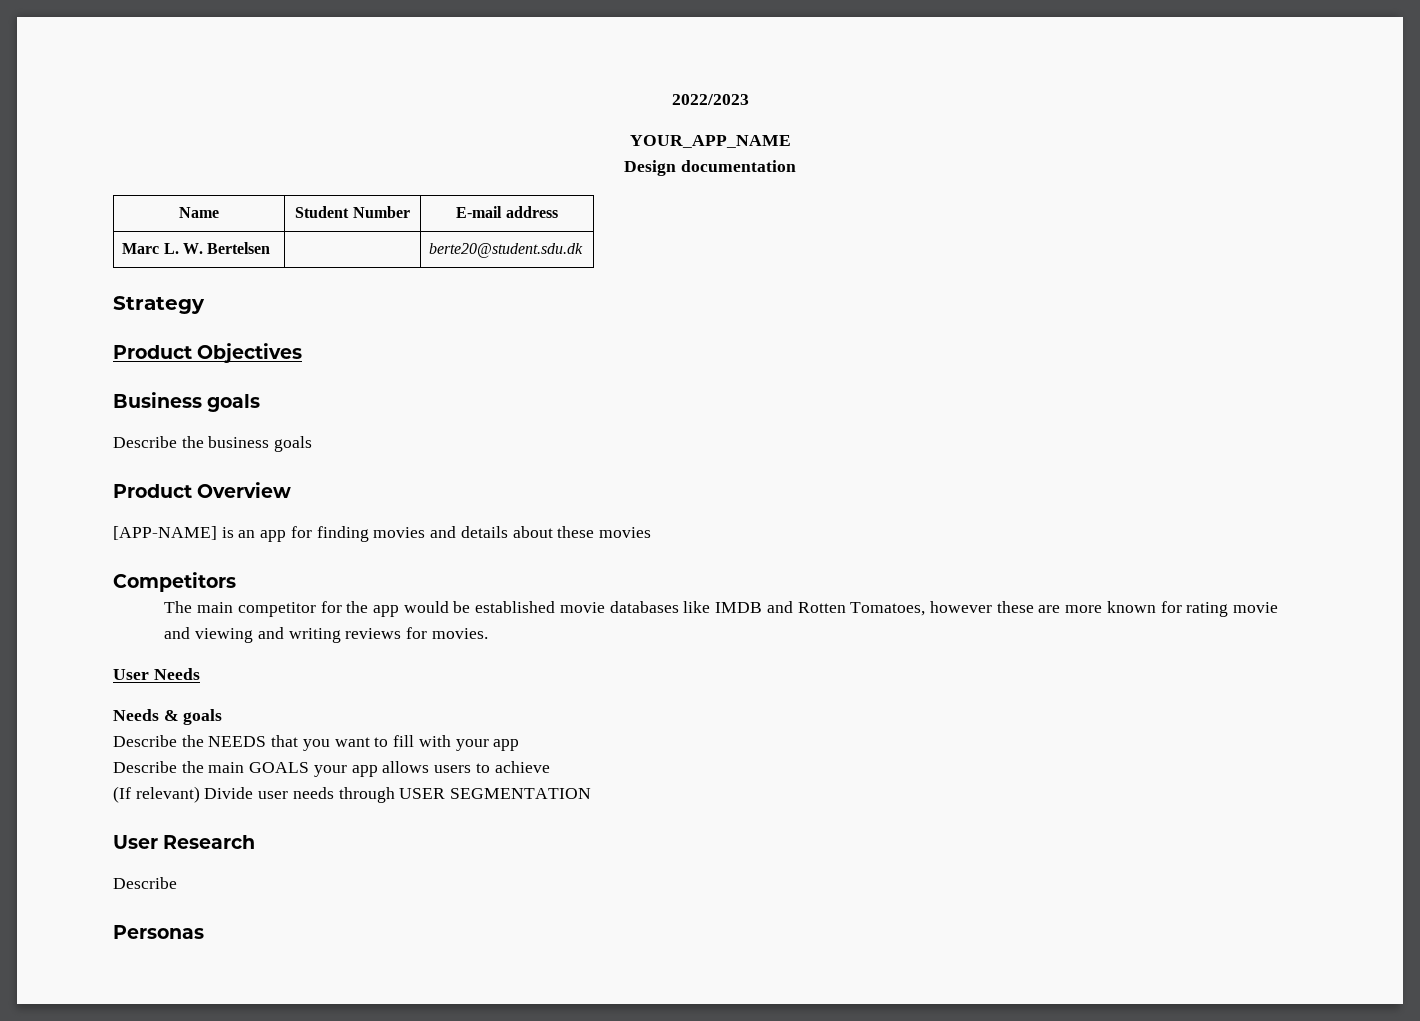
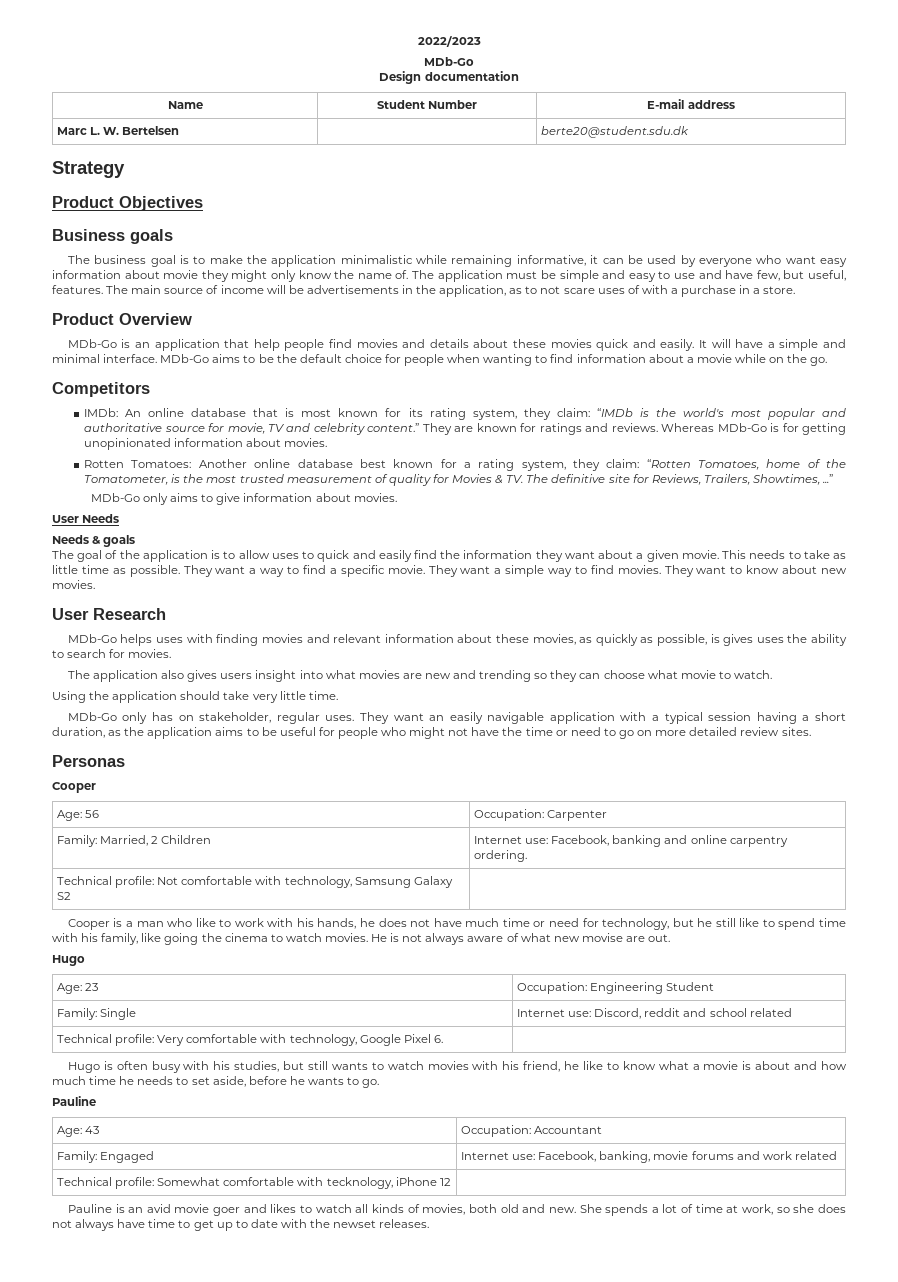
  2022/2023
- YOUR_APP_NAME
+ MDb-Go
- Describe the business goals
+ The business goal is to make the application minimalistic while remaining informative, it can be used by everyone who want easy information about movie they might only know the name of. The application must be simple and easy to use and have few, but useful, features. The main source of income will be advertisements in the application, as to not scare uses of with a purchase in a store.
- [APP-NAME] is an app for finding movies and details about these movies
+ MDb-Go is an application that help people find movies and details about these movies quick and easily. It will have a simple and minimal interface. MDb-Go aims to be the default choice for people when wanting to find information about a movie while on the go.
  Competitors
- The main competitor for the app would be established movie databases like IMDB and Rotten Tomatoes, however these are more known for rating movie and viewing and writing reviews for movies.
+ IMDb: An online database that is most known for its rating system, they claim: “IMDb is the world's most popular and authoritative source for movie, TV and celebrity content.” They are known for ratings and reviews. Whereas MDb-Go is for getting unopinionated information about movies.
+ Rotten Tomatoes: Another online database best known for a rating system, they claim: “Rotten Tomatoes, home of the Tomatometer, is the most trusted measurement of quality for Movies & TV. The definitive site for Reviews, Trailers, Showtimes, ...”
+ MDb-Go only aims to give information about movies.
- Describe the NEEDS that you want to fill with your app
- Describe the main GOALS your app allows users to achieve
- (If relevant) Divide user needs through USER SEGMENTATION
+ The goal of the application is to allow uses to quick and easily find the information they want about a given movie. This needs to take as little time as possible. They want a way to find a specific movie. They want a simple way to find movies. They want to know about new movies.
  User Research
- Describe
+ MDb-Go helps uses with finding movies and relevant information about these movies, as quickly as possible, is gives uses the ability to search for movies.
+ The application also gives users insight into what movies are new and trending so they can choose what movie to watch.
+ Using the application should take very little time.
+ MDb-Go only has on stakeholder, regular uses. They want an easily navigable application with a typical session having a short duration, as the application aims to be useful for people who might not have the time or need to go on more detailed review sites.
  Personas
+ Cooper
+ Age: 56 | Occupation: Carpenter
+ Family: Married, 2 Children | Internet use: Facebook, banking and online carpentry ordering.
+ Technical profile: Not comfortable with technology, Samsung Galaxy S2 |
+ Cooper is a man who like to work with his hands, he does not have much time or need for technology, but he still like to spend time with his family, like going the cinema to watch movies. He is not always aware of what new movise are out.
+ Hugo
+ Age: 23 | Occupation: Engineering Student
+ Family: Single | Internet use: Discord, reddit and school related
+ Technical profile: Very comfortable with technology, Google Pixel 6. |
+ Hugo is often busy with his studies, but still wants to watch movies with his friend, he like to know what a movie is about and how much time he needs to set aside, before he wants to go.
+ Pauline
+ Age: 43 | Occupation: Accountant
+ Family: Engaged | Internet use: Facebook, banking, movie forums and work related
+ Technical profile: Somewhat comfortable with tecknology, iPhone 12 |
+ Pauline is an avid movie goer and likes to watch all kinds of movies, both old and new. She spends a lot of time at work, so she does not always have time to get up to date with the newset releases.

